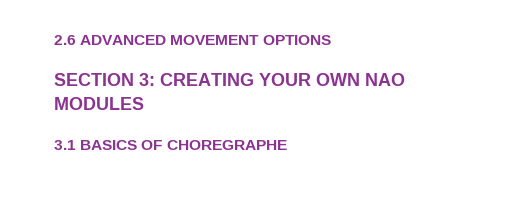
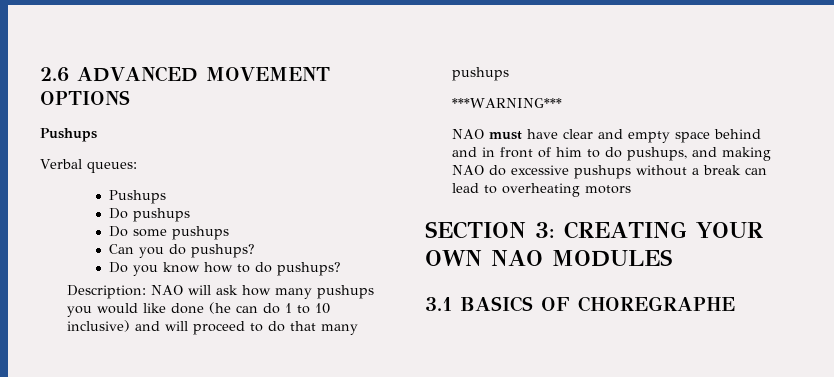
  2.6 ADVANCED MOVEMENT OPTIONS
+ Pushups
+ Verbal queues:
+ Pushups
+ Do pushups
+ Do some pushups
+ Can you do pushups?
+ Do you know how to do pushups?
+ Description: NAO will ask how many pushups you would like done (he can do 1 to 10 inclusive) and will proceed to do that many pushups
+ ***WARNING***
+ NAO must have clear and empty space behind and in front of him to do pushups, and making NAO do excessive pushups without a break can lead to overheating motors

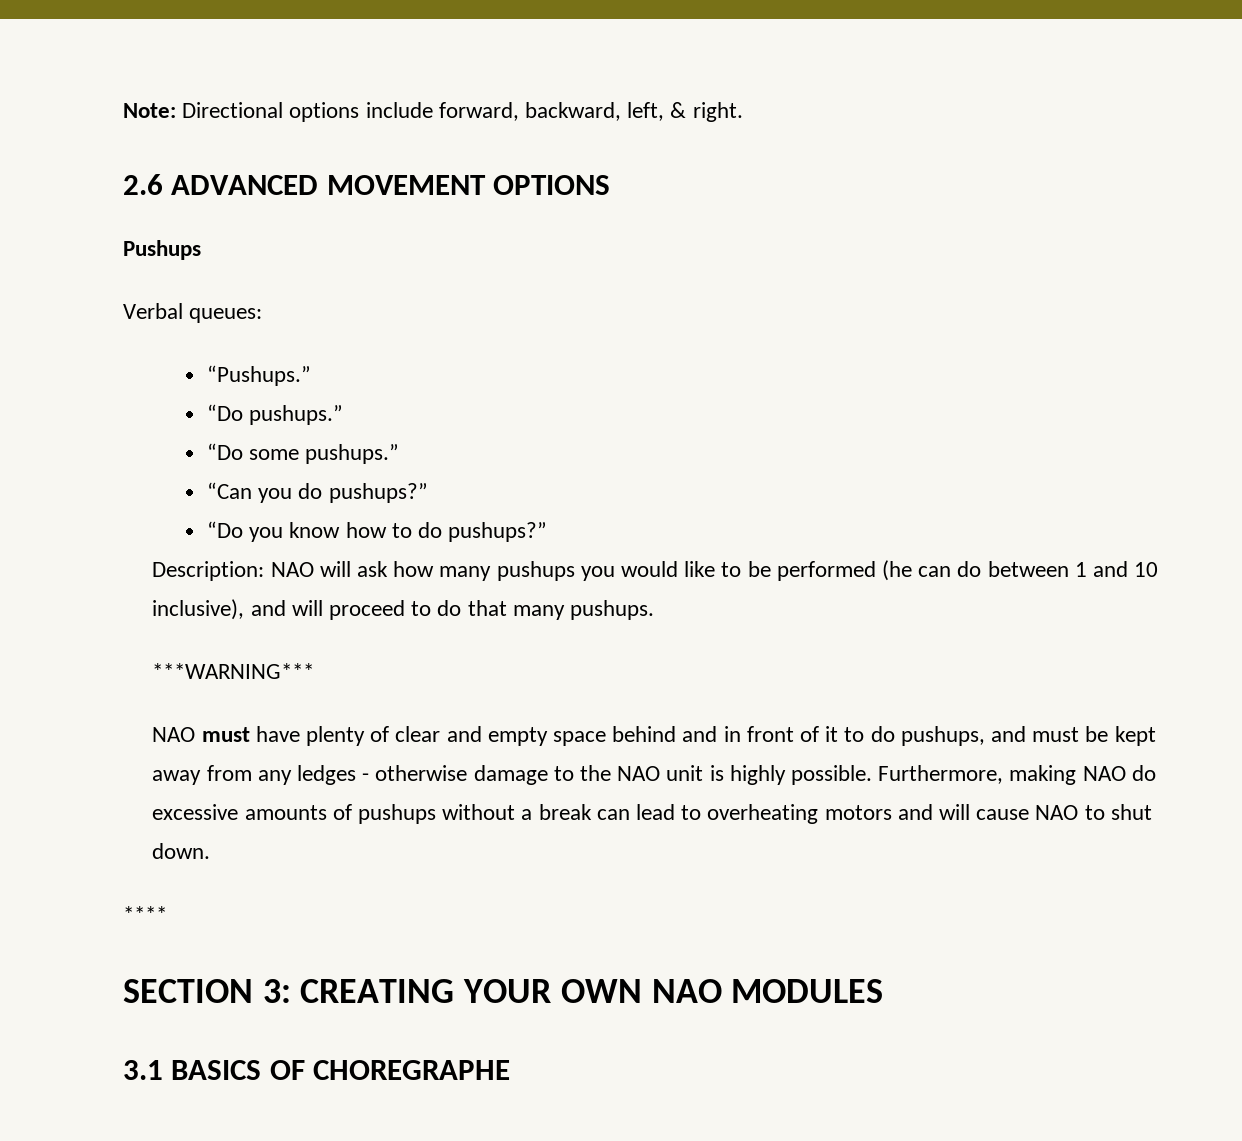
+ Note: Directional options include forward, backward, left, & right.
  Verbal queues:
- Pushups
- Do pushups
- Do some pushups
- Can you do pushups?
- Do you know how to do pushups?
+ “Pushups.”
+ “Do pushups.”
+ “Do some pushups.”
+ “Can you do pushups?”
+ “Do you know how to do pushups?”
- Description: NAO will ask how many pushups you would like done (he can do 1 to 10 inclusive) and will proceed to do that many pushups
+ Description: NAO will ask how many pushups you would like to be performed (he can do between 1 and 10 inclusive), and will proceed to do that many pushups.
- NAO must have clear and empty space behind and in front of him to do pushups, and making NAO do excessive pushups without a break can lead to overheating motors
+ NAO must have plenty of clear and empty space behind and in front of it to do pushups, and must be kept away from any ledges - otherwise damage to the NAO unit is highly possible. Furthermore, making NAO do excessive amounts of pushups without a break can lead to overheating motors and will cause NAO to shut down.
+ ****

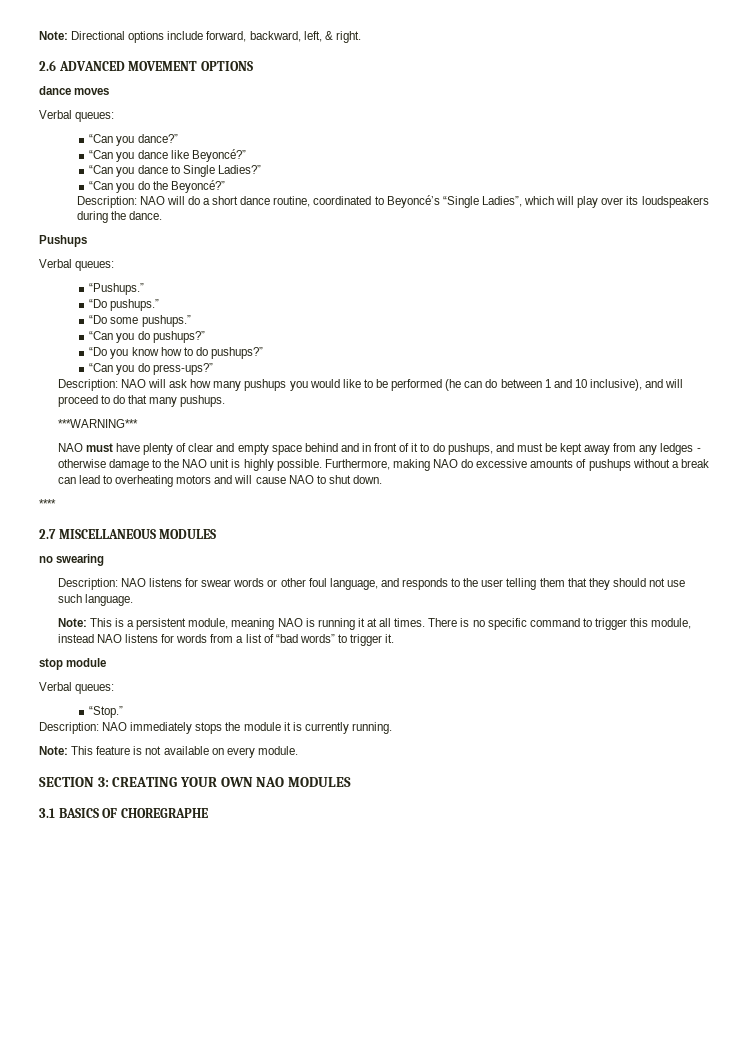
+ dance moves
+ Verbal queues:
+ “Can you dance?”
+ “Can you dance like Beyoncé?”
+ “Can you dance to Single Ladies?”
+ “Can you do the Beyoncé?”
+ Description: NAO will do a short dance routine, coordinated to Beyoncé’s “Single Ladies”, which will play over its loudspeakers during the dance.
+ “Can you do press-ups?”
+ 2.7 MISCELLANEOUS MODULES
+ no swearing
+ Description: NAO listens for swear words or other foul language, and responds to the user telling them that they should not use such language.
+ Note: This is a persistent module, meaning NAO is running it at all times. There is no specific command to trigger this module, instead NAO listens for words from a list of “bad words” to trigger it.
+ stop module
+ Verbal queues:
+ “Stop.”
+ Description: NAO immediately stops the module it is currently running.
+ Note: This feature is not available on every module.

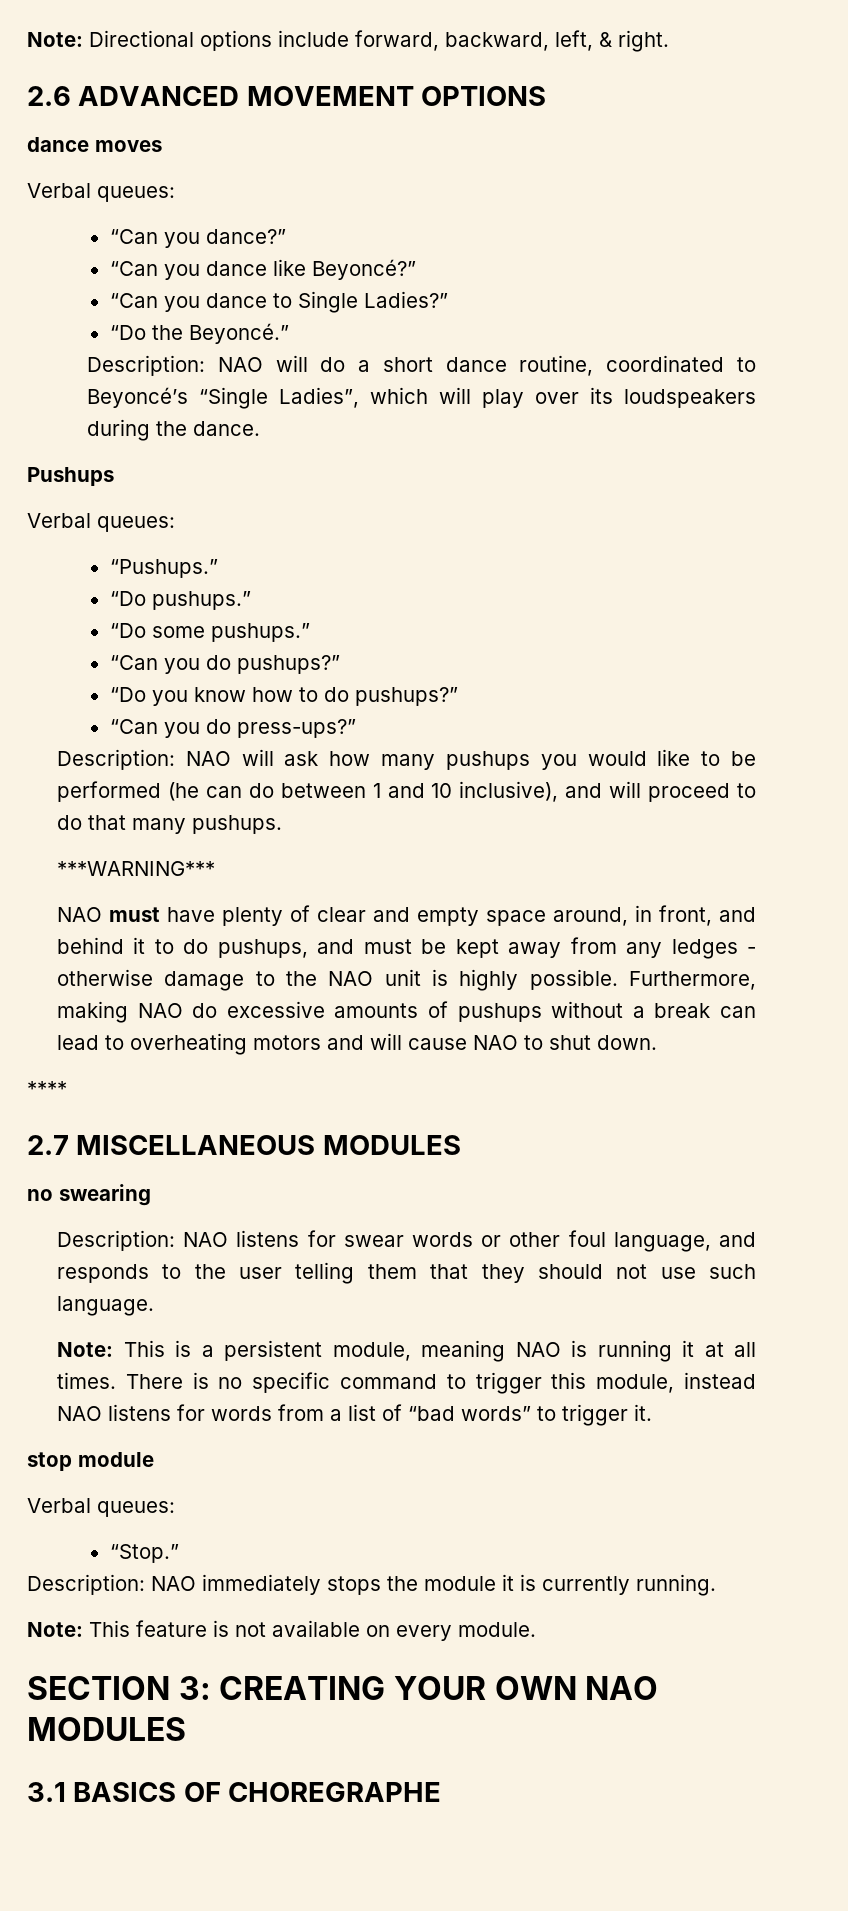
- “Can you do the Beyoncé?”
+ “Do the Beyoncé.”
- NAO must have plenty of clear and empty space behind and in front of it to do pushups, and must be kept away from any ledges - otherwise damage to the NAO unit is highly possible.
+ NAO must have plenty of clear and empty space around, in front, and behind it to do pushups, and must be kept away from any ledges - otherwise damage to the NAO unit is highly possible.

